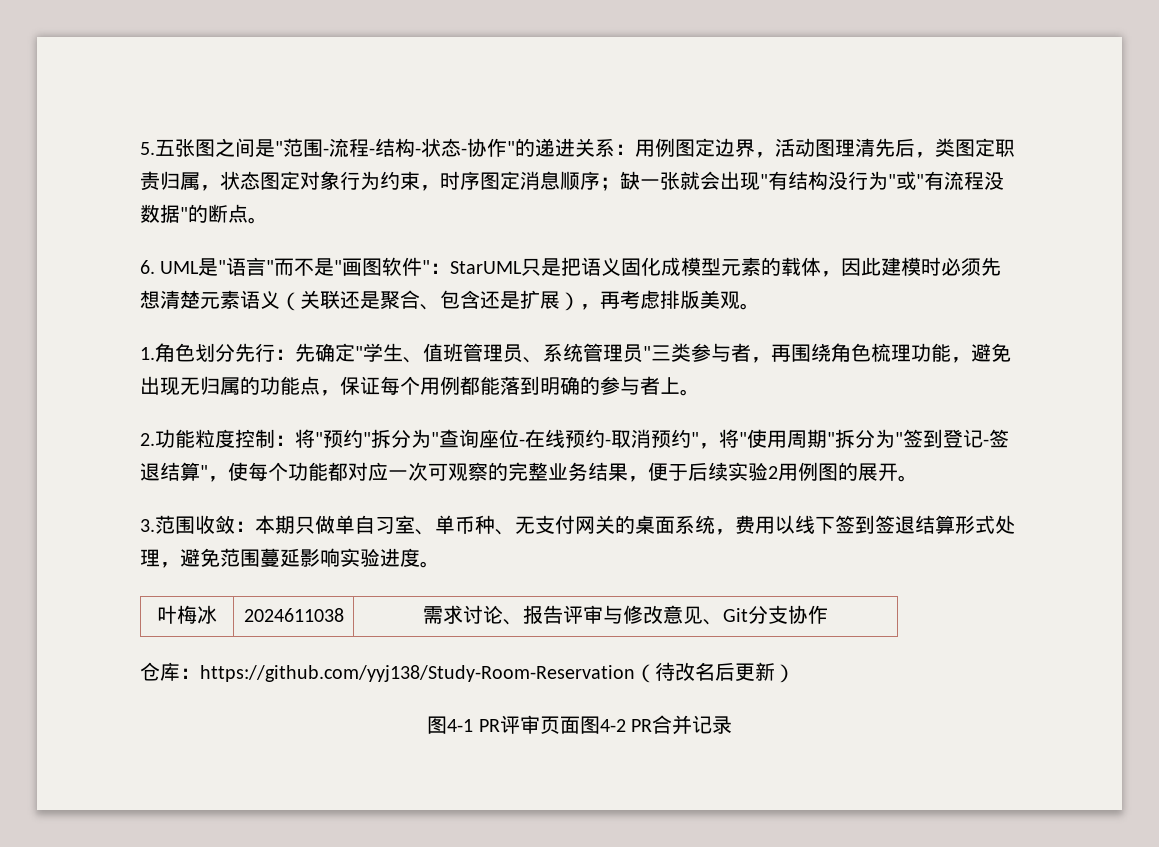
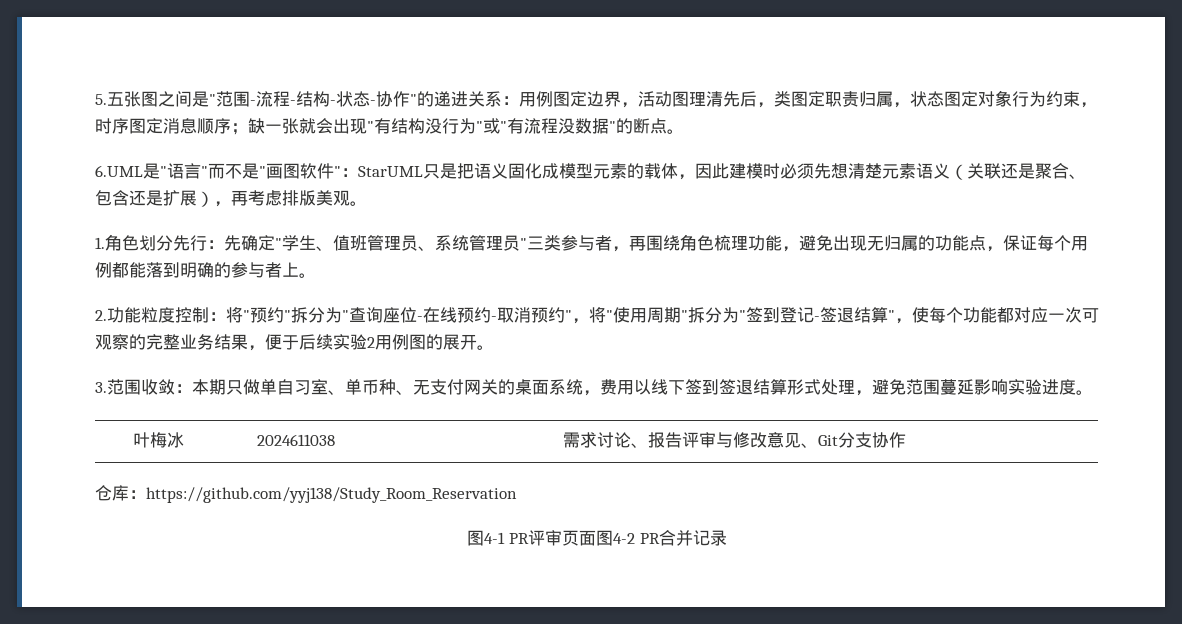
- 6. UML是"语言"而不是"画图软件"：StarUML只是把语义固化成模型元素的载体，因此建模时必须先想清楚元素语义（关联还是聚合、包含还是扩展），再考虑排版美观。
+ 6.UML是"语言"而不是"画图软件"：StarUML只是把语义固化成模型元素的载体，因此建模时必须先想清楚元素语义（关联还是聚合、包含还是扩展），再考虑排版美观。
- 仓库：https://github.com/yyj138/Study-Room-Reservation（待改名后更新）
+ 仓库：https://github.com/yyj138/Study_Room_Reservation

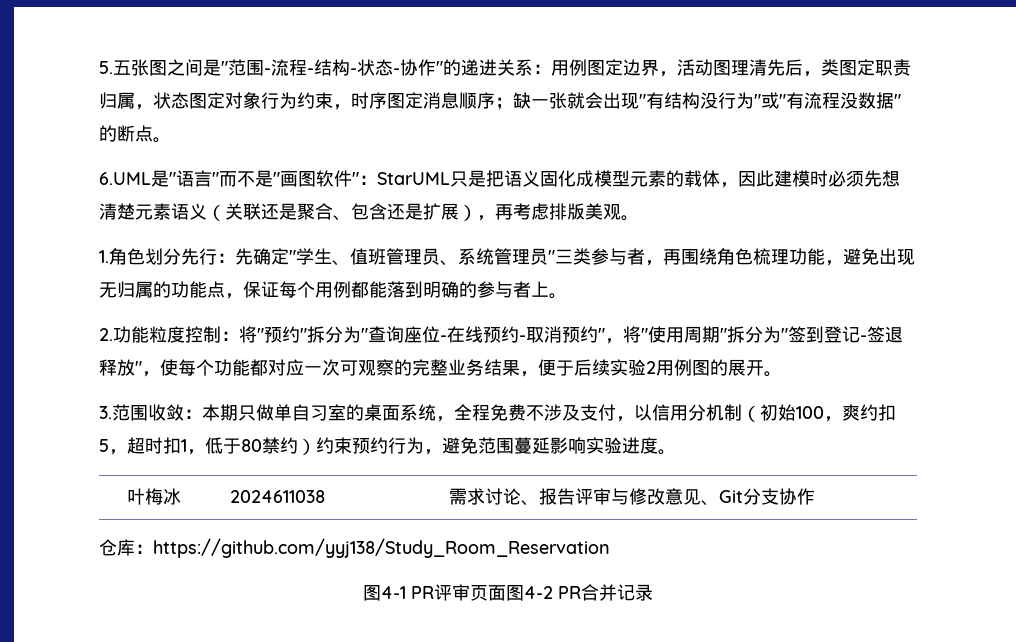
- 2.功能粒度控制：将"预约"拆分为"查询座位-在线预约-取消预约"，将"使用周期"拆分为"签到登记-签退结算"，使每个功能都对应一次可观察的完整业务结果，便于后续实验2用例图的展开。
+ 2.功能粒度控制：将"预约"拆分为"查询座位-在线预约-取消预约"，将"使用周期"拆分为"签到登记-签退释放"，使每个功能都对应一次可观察的完整业务结果，便于后续实验2用例图的展开。
- 3.范围收敛：本期只做单自习室、单币种、无支付网关的桌面系统，费用以线下签到签退结算形式处理，避免范围蔓延影响实验进度。
+ 3.范围收敛：本期只做单自习室的桌面系统，全程免费不涉及支付，以信用分机制（初始100，爽约扣5，超时扣1，低于80禁约）约束预约行为，避免范围蔓延影响实验进度。

